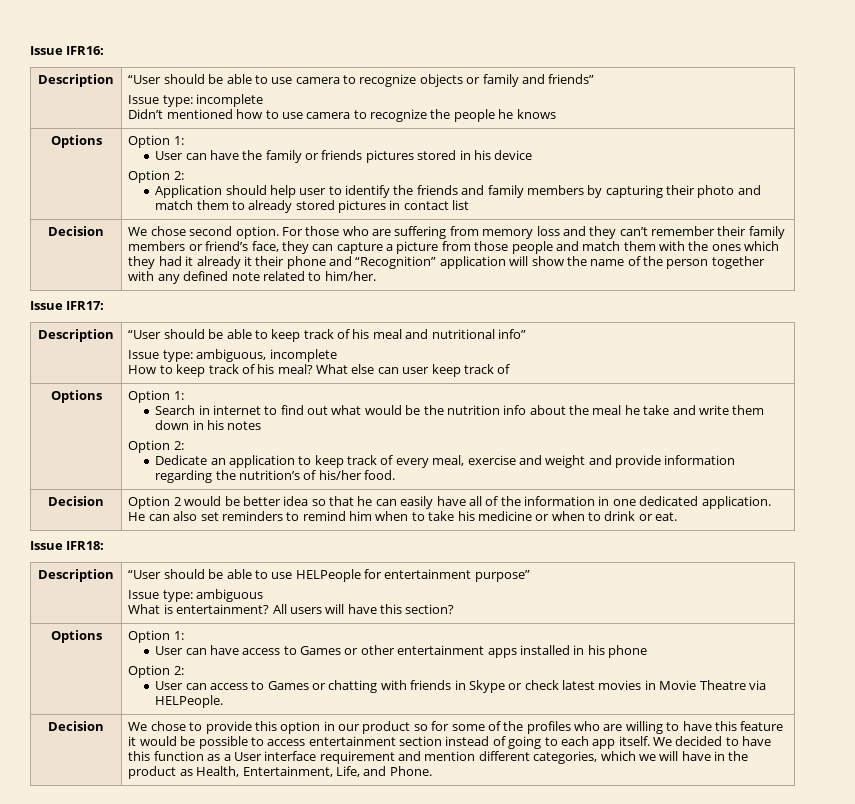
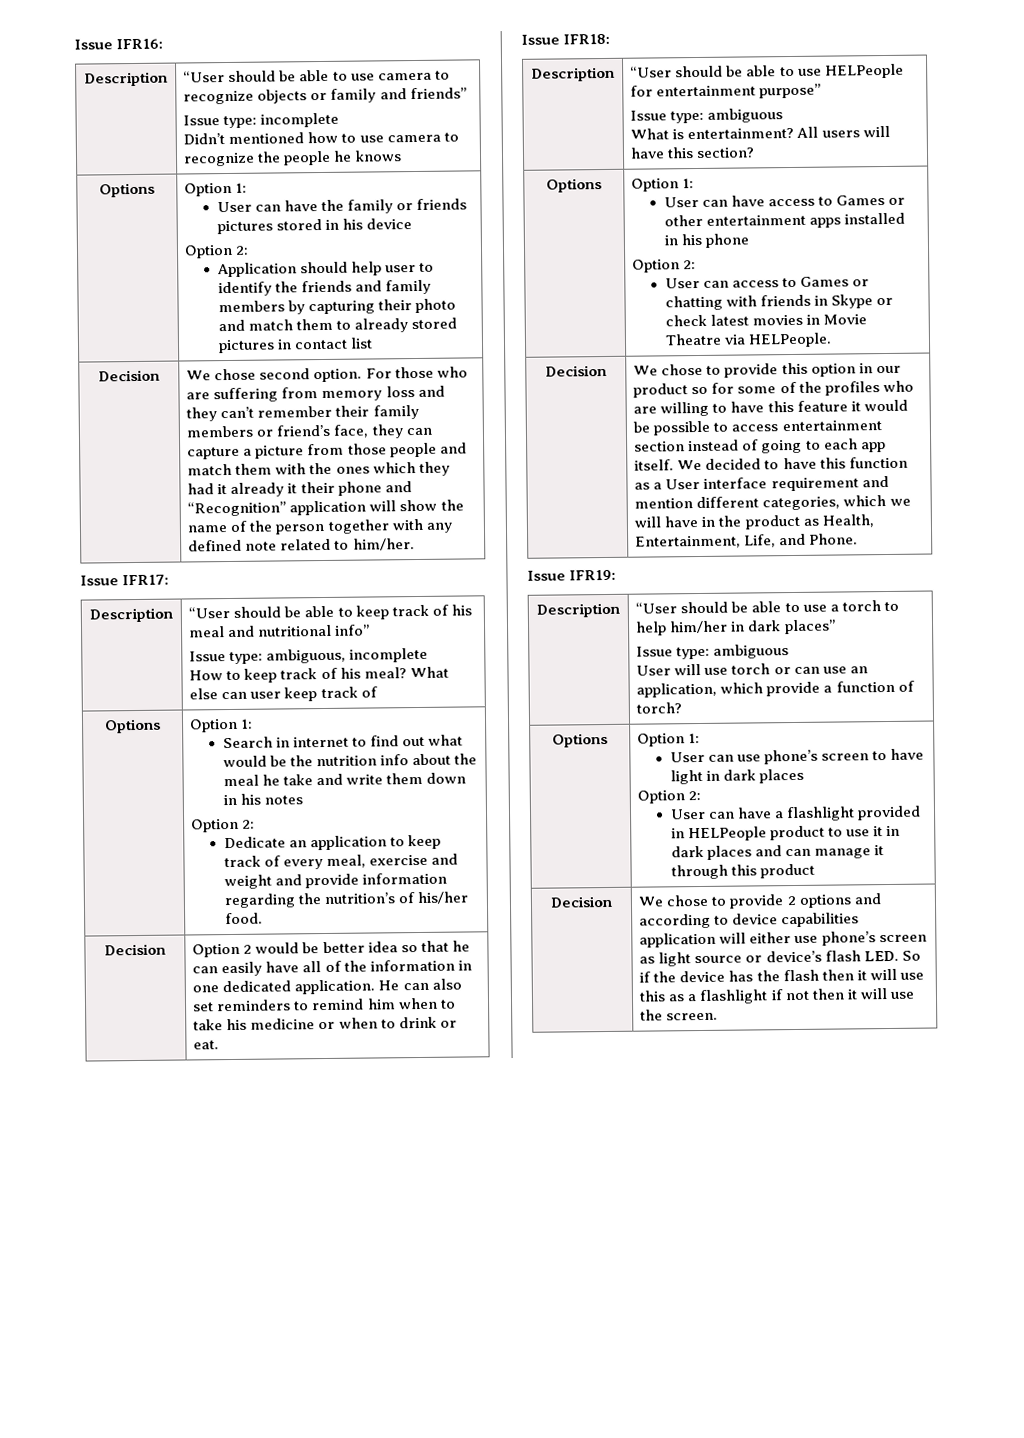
+ Issue IFR19:
+ Description | “User should be able to use a torch to help him/her in dark places”
+ Issue type: ambiguous
+ User will use torch or can use an application, which provide a function of torch?
+ Options | Option 1:
+ User can use phone’s screen to have light in dark places
+ Option 2:
+ User can have a flashlight provided in HELPeople product to use it in dark places and can manage it through this product
+ Decision | We chose to provide 2 options and according to device capabilities application will either use phone’s screen as light source or device’s flash LED. So if the device has the flash then it will use this as a flashlight if not then it will use the screen.

